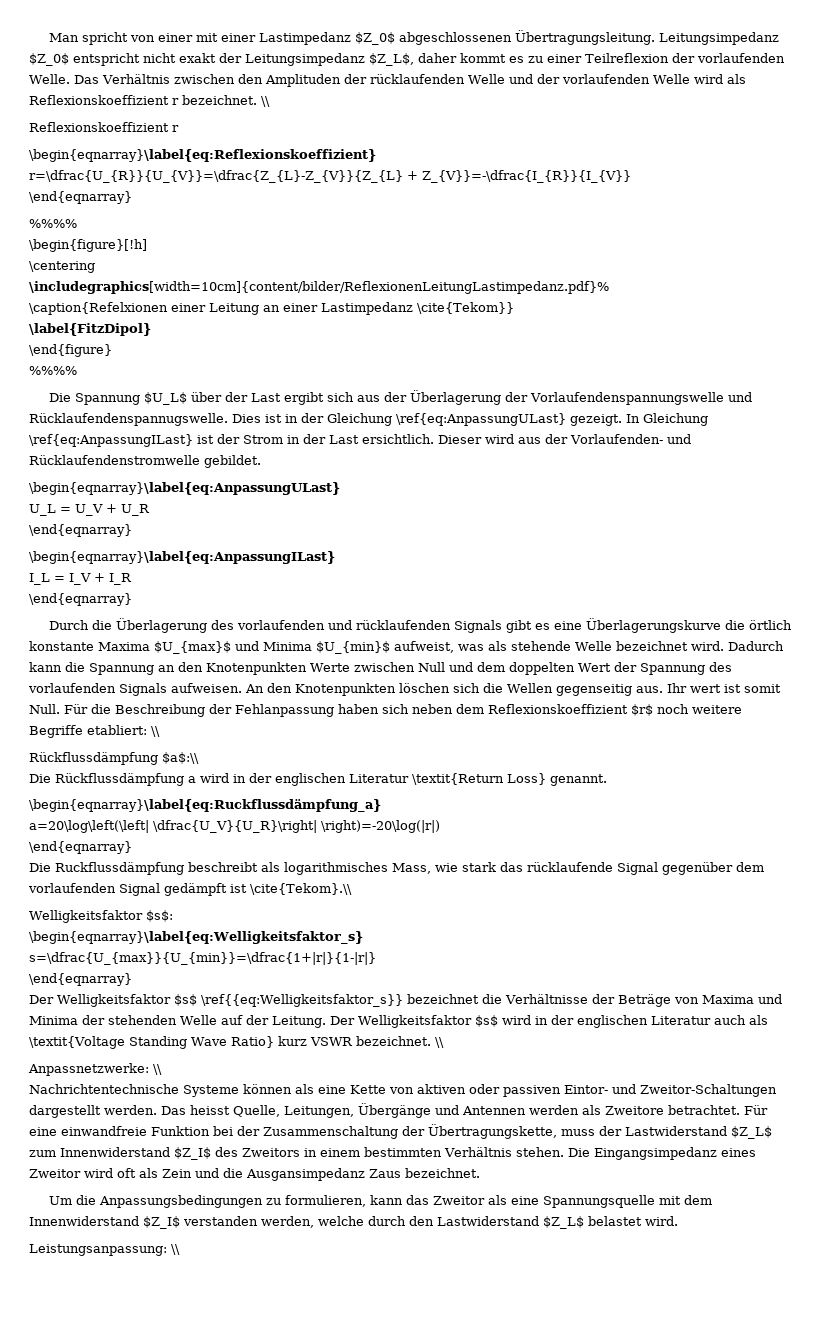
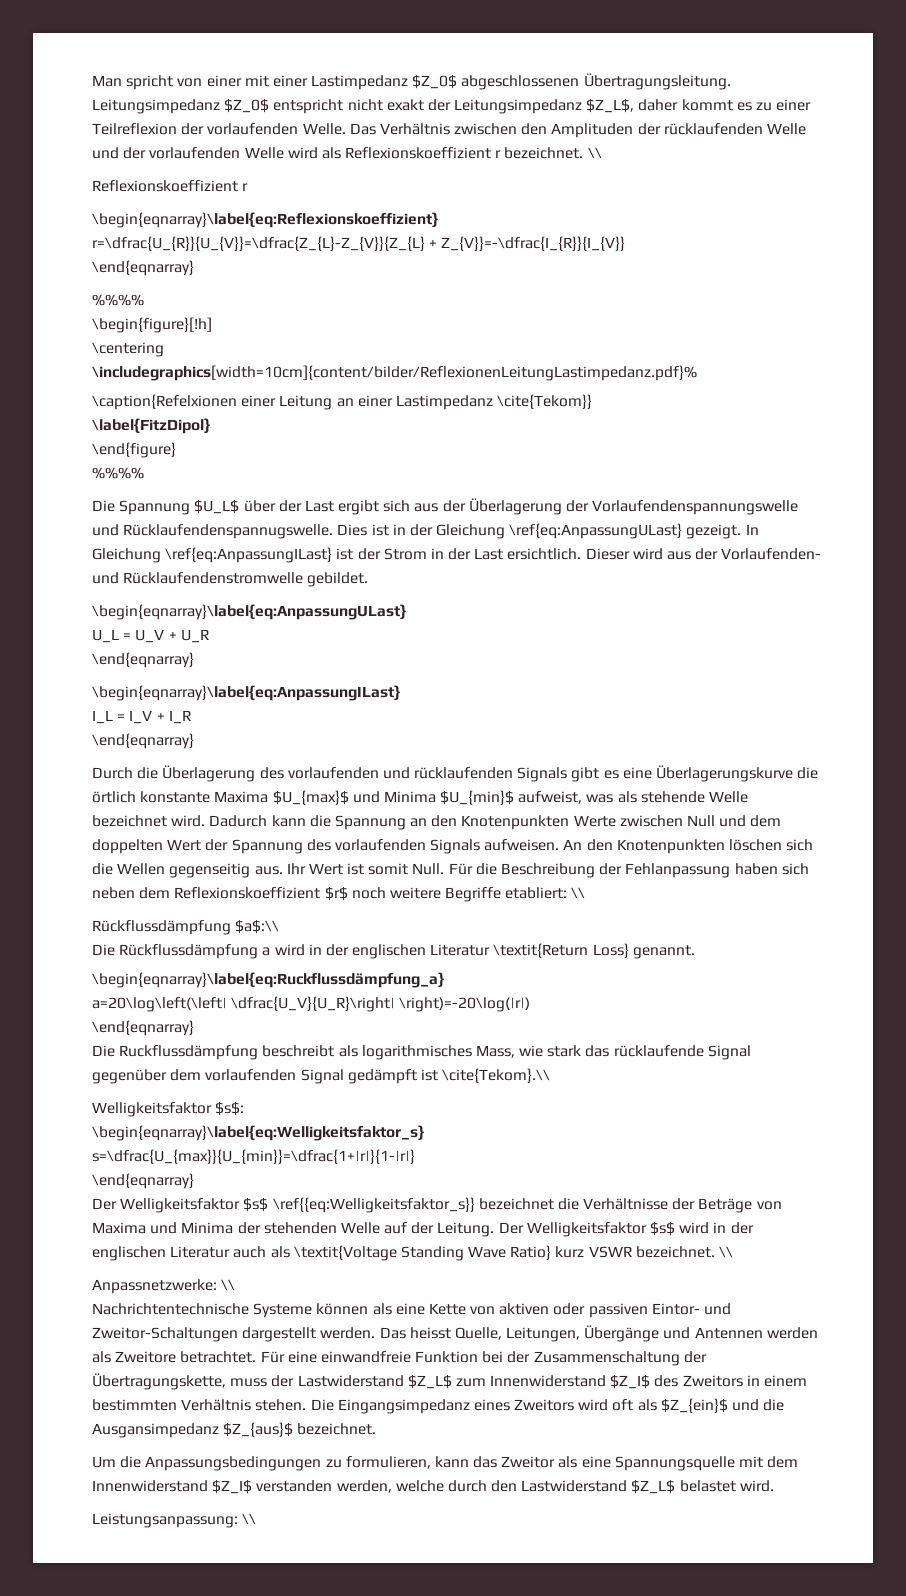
- Ihr wert ist somit Null.
+ Ihr Wert ist somit Null.
- Die Eingangsimpedanz eines Zweitor wird oft als Zein und die Ausgansimpedanz Zaus bezeichnet.
+ Die Eingangsimpedanz eines Zweitors wird oft als $Z_{ein}$ und die Ausgansimpedanz $Z_{aus}$ bezeichnet.

